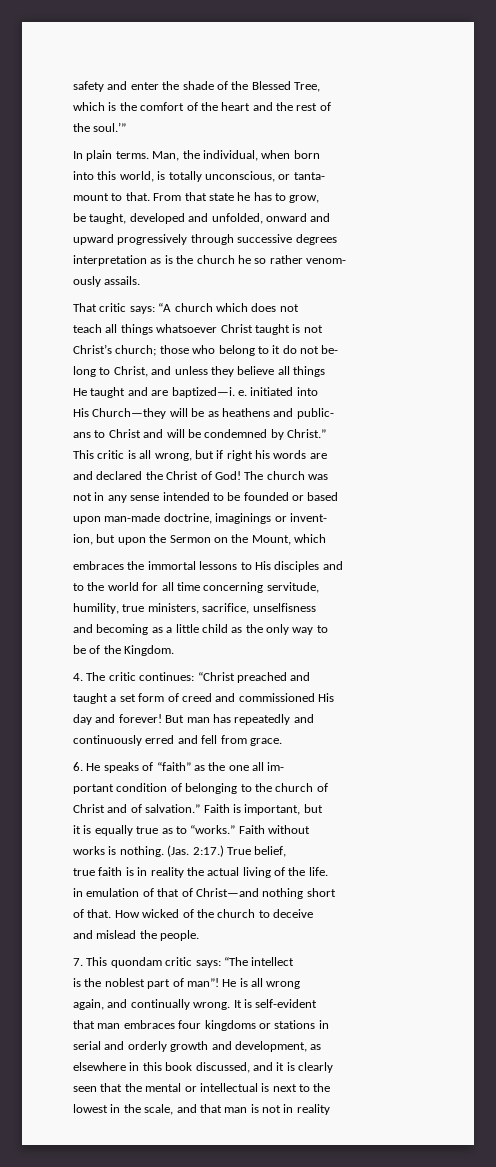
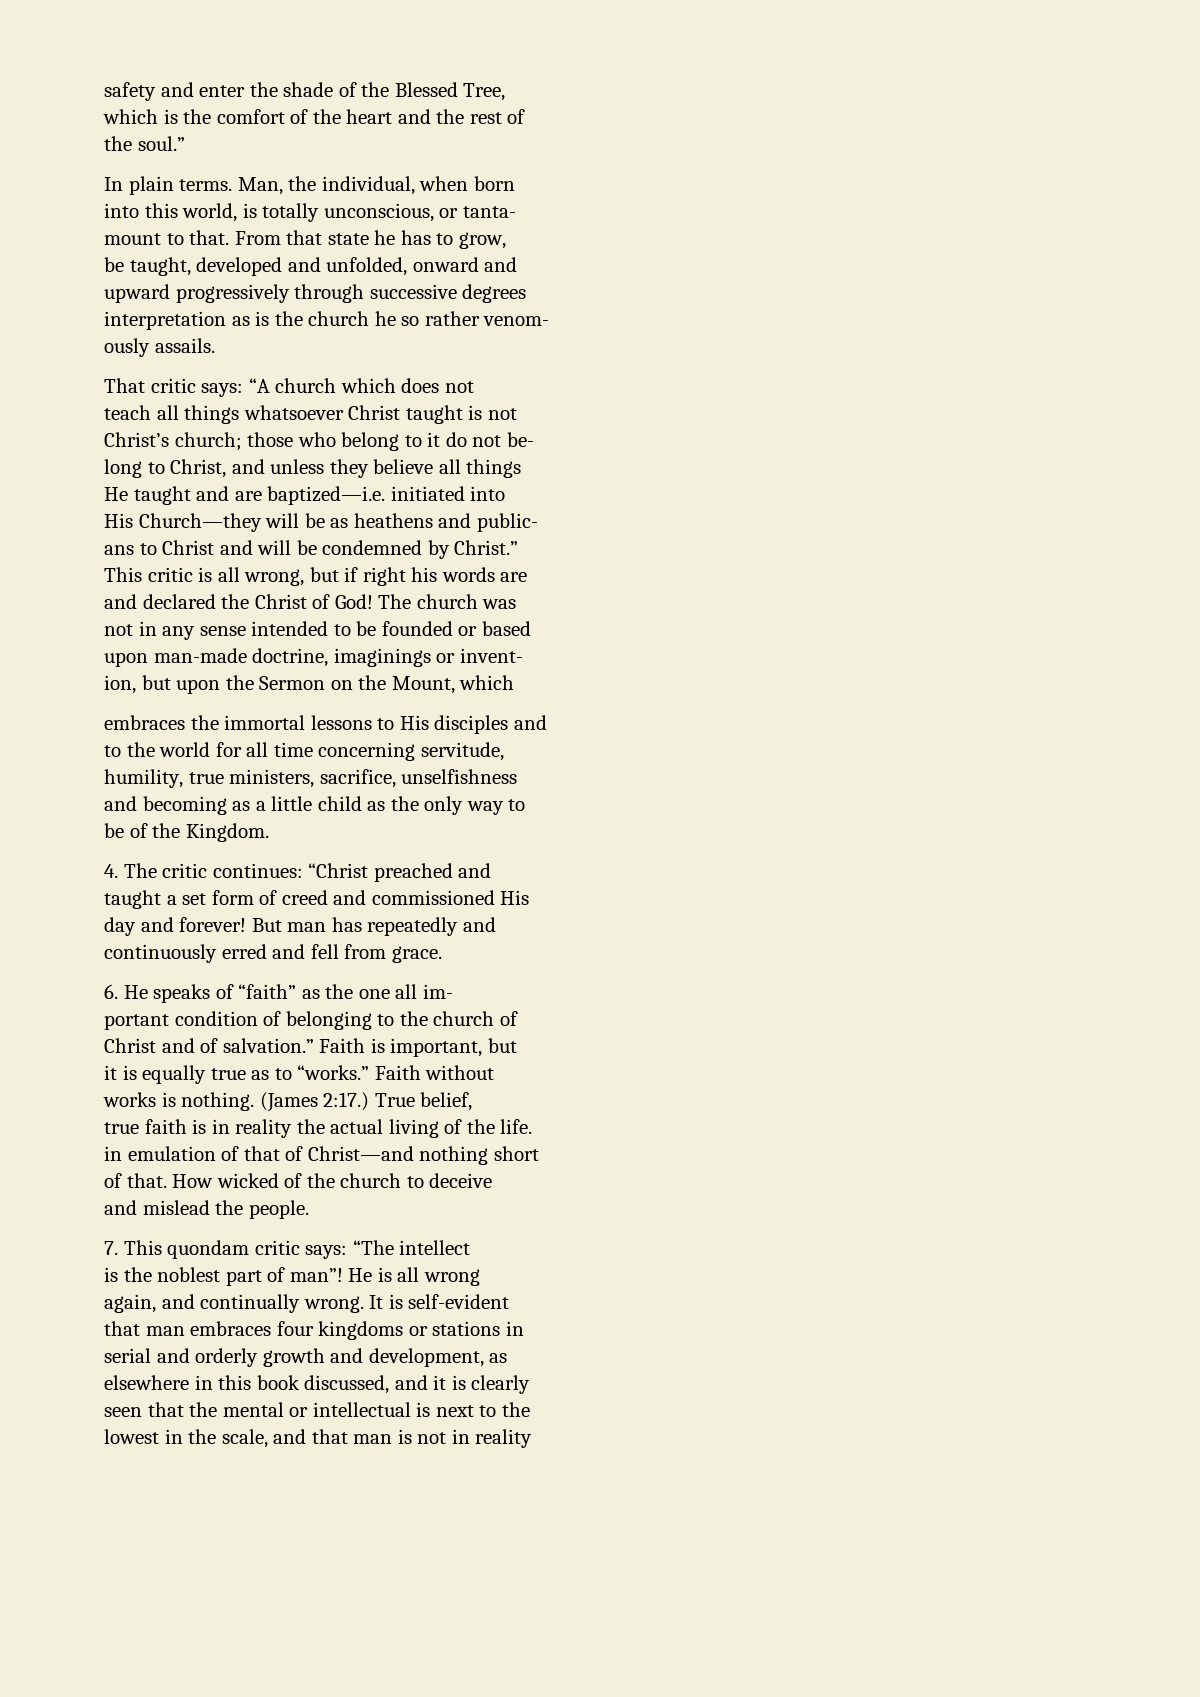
- the soul.’”
+ the soul.”
- He taught and are baptized—i. e. initiated into
+ He taught and are baptized—i.e. initiated into
- humility, true ministers, sacrifice, unselfisness
+ humility, true ministers, sacrifice, unselfishness
- (Jas. 2:17.)
+ (James 2:17.)

